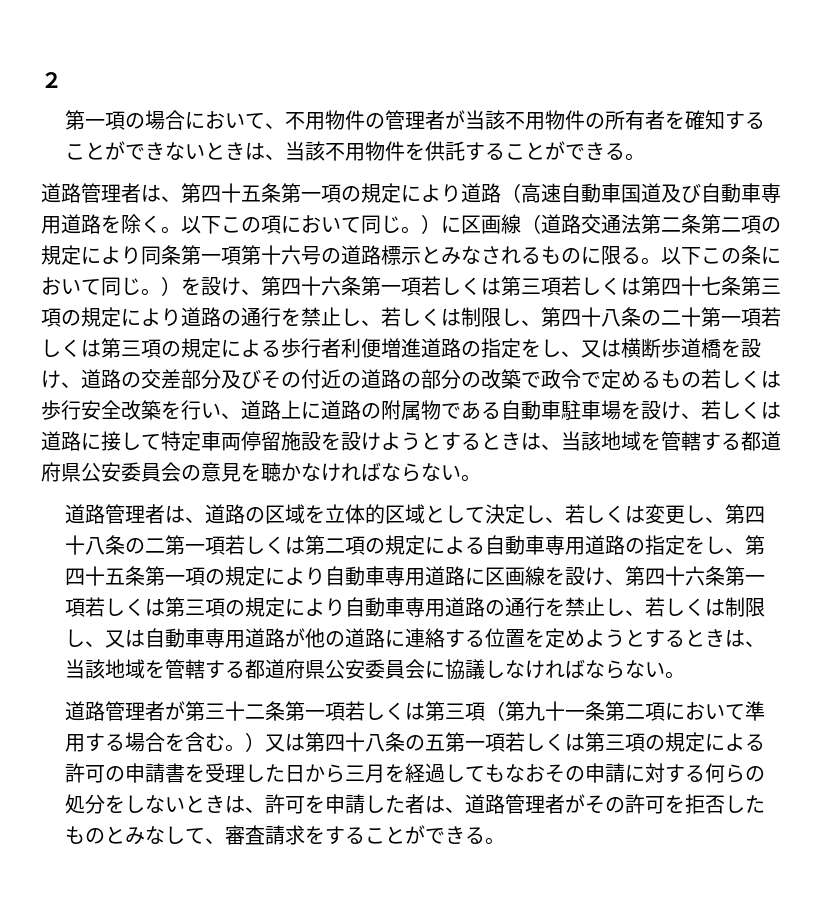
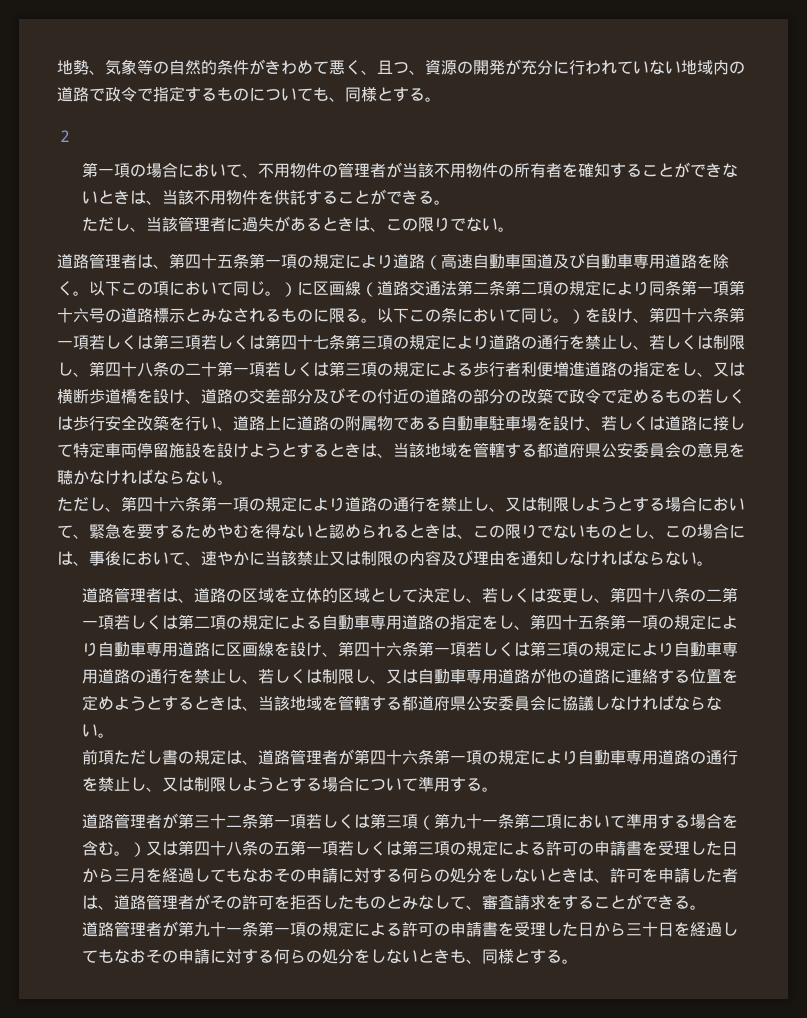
+ 地勢、気象等の自然的条件がきわめて悪く、且つ、資源の開発が充分に行われていない地域内の道路で政令で指定するものについても、同様とする。
+ ただし、当該管理者に過失があるときは、この限りでない。
+ ただし、第四十六条第一項の規定により道路の通行を禁止し、又は制限しようとする場合において、緊急を要するためやむを得ないと認められるときは、この限りでないものとし、この場合には、事後において、速やかに当該禁止又は制限の内容及び理由を通知しなければならない。
+ 前項ただし書の規定は、道路管理者が第四十六条第一項の規定により自動車専用道路の通行を禁止し、又は制限しようとする場合について準用する。
+ 道路管理者が第九十一条第一項の規定による許可の申請書を受理した日から三十日を経過してもなおその申請に対する何らの処分をしないときも、同様とする。

